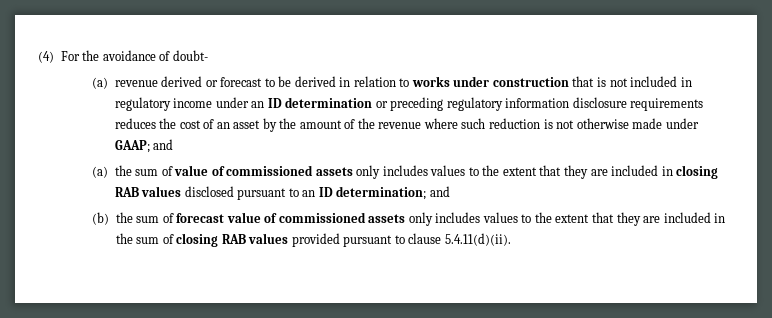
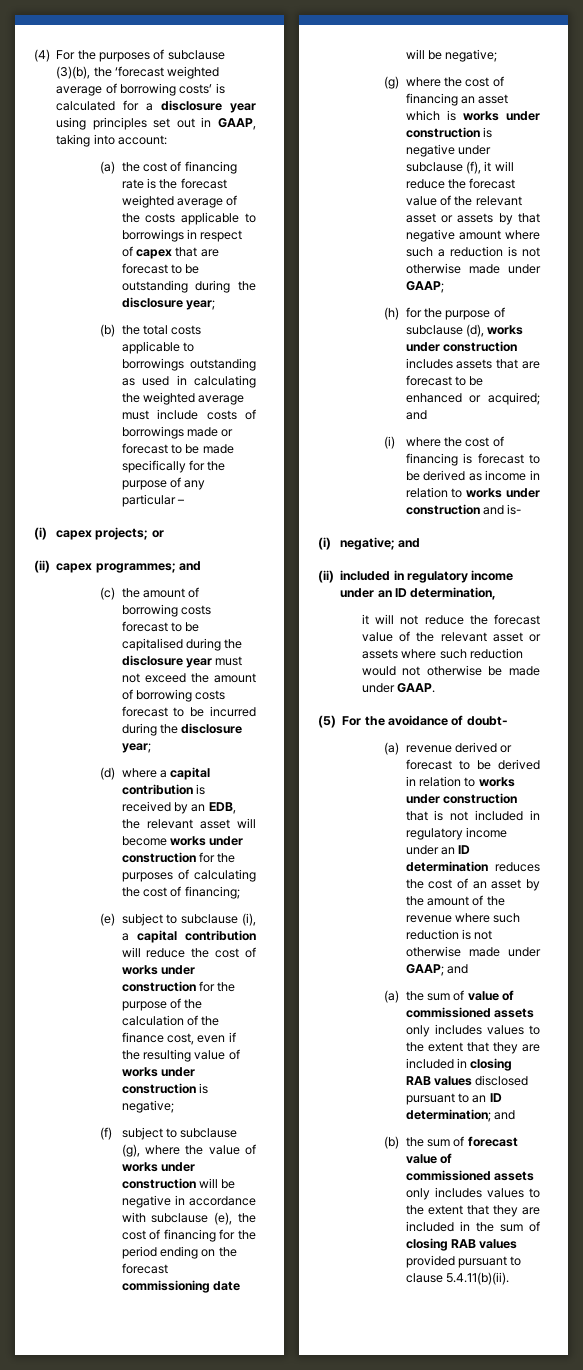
- (4) For the avoidance of doubt-
+ (4) For the purposes of subclause (3)(b), the ‘forecast weighted average of borrowing costs’ is calculated for a disclosure year using principles set out in GAAP, taking into account:
+ (a) the cost of financing rate is the forecast weighted average of the costs applicable to borrowings in respect of capex that are forecast to be outstanding during the disclosure year;
+ (b) the total costs applicable to borrowings outstanding as used in calculating the weighted average must include costs of borrowings made or forecast to be made specifically for the purpose of any particular –
+ (i) capex projects; or
+ (ii) capex programmes; and
+ (c) the amount of borrowing costs forecast to be capitalised during the disclosure year must not exceed the amount of borrowing costs forecast to be incurred during the disclosure year;
+ (d) where a capital contribution is received by an EDB, the relevant asset will become works under construction for the purposes of calculating the cost of financing;
+ (e) subject to subclause (i), a capital contribution will reduce the cost of works under construction for the purpose of the calculation of the finance cost, even if the resulting value of works under construction is negative;
+ (f) subject to subclause (g), where the value of works under construction will be negative in accordance with subclause (e), the cost of financing for the period ending on the forecast commissioning date will be negative;
+ (g) where the cost of financing an asset which is works under construction is negative under subclause (f), it will reduce the forecast value of the relevant asset or assets by that negative amount where such a reduction is not otherwise made under GAAP;
+ (h) for the purpose of subclause (d), works under construction includes assets that are forecast to be enhanced or acquired; and
+ (i) where the cost of financing is forecast to be derived as income in relation to works under construction and is-
+ (i) negative; and
+ (ii) included in regulatory income under an ID determination,
+ it will not reduce the forecast value of the relevant asset or assets where such reduction would not otherwise be made under GAAP.
+ (5) For the avoidance of doubt-
- (a) revenue derived or forecast to be derived in relation to works under construction that is not included in regulatory income under an ID determination or preceding regulatory information disclosure requirements reduces the cost of an asset by the amount of the revenue where such reduction is not otherwise made under GAAP; and
+ (a) revenue derived or forecast to be derived in relation to works under construction that is not included in regulatory income under an ID determination reduces the cost of an asset by the amount of the revenue where such reduction is not otherwise made under GAAP; and
- (b) the sum of forecast value of commissioned assets only includes values to the extent that they are included in the sum of closing RAB values provided pursuant to clause 5.4.11(d)(ii).
+ (b) the sum of forecast value of commissioned assets only includes values to the extent that they are included in the sum of closing RAB values provided pursuant to clause 5.4.11(b)(ii).

